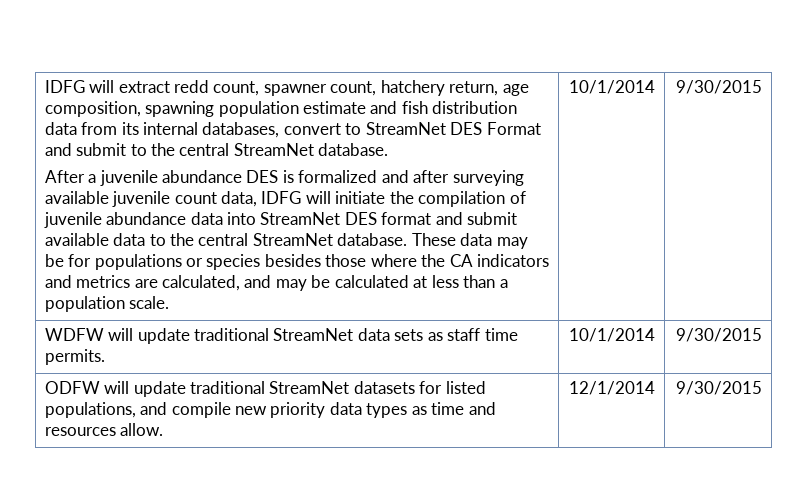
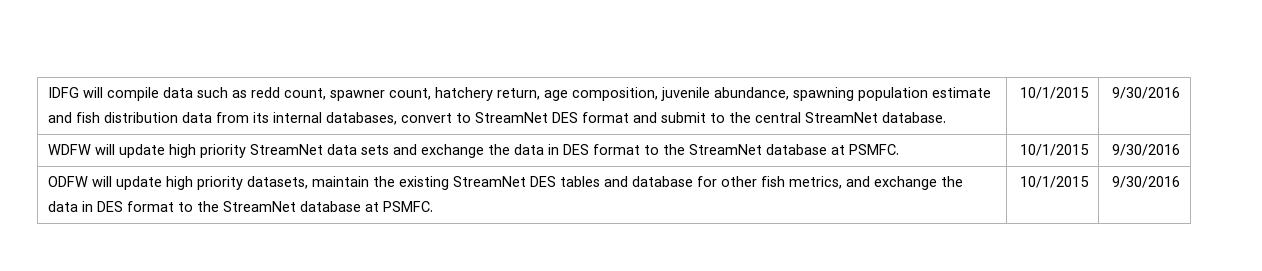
- IDFG will extract redd count, spawner count, hatchery return, age composition, spawning population estimate and fish distribution data from its internal databases, convert to StreamNet DES Format and submit to the central StreamNet database.
- After a juvenile abundance DES is formalized and after surveying available juvenile count data, IDFG will initiate the compilation of juvenile abundance data into StreamNet DES format and submit available data to the central StreamNet database. These data may be for populations or species besides those where the CA indicators and metrics are calculated, and may be calculated at less than a population scale. | 10/1/2014 | 9/30/2015
+ IDFG will compile data such as redd count, spawner count, hatchery return, age composition, juvenile abundance, spawning population estimate and fish distribution data from its internal databases, convert to StreamNet DES format and submit to the central StreamNet database. | 10/1/2015 | 9/30/2016
- WDFW will update traditional StreamNet data sets as staff time permits. | 10/1/2014 | 9/30/2015
- ODFW will update traditional StreamNet datasets for listed populations, and compile new priority data types as time and resources allow. | 12/1/2014 | 9/30/2015
+ WDFW will update high priority StreamNet data sets and exchange the data in DES format to the StreamNet database at PSMFC. | 10/1/2015 | 9/30/2016
+ ODFW will update high priority datasets, maintain the existing StreamNet DES tables and database for other fish metrics, and exchange the data in DES format to the StreamNet database at PSMFC. | 10/1/2015 | 9/30/2016

